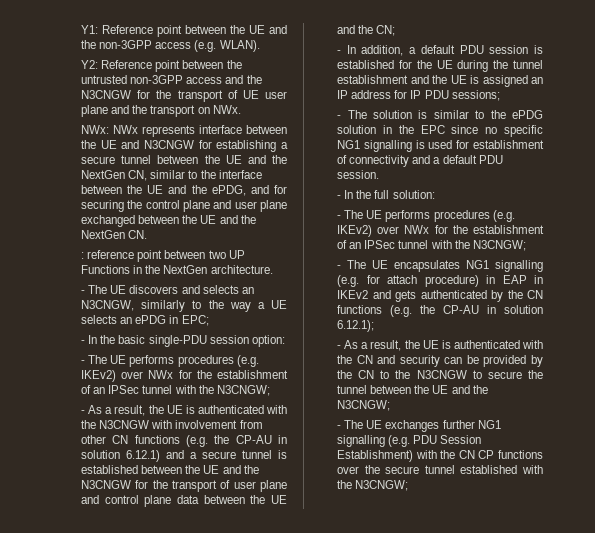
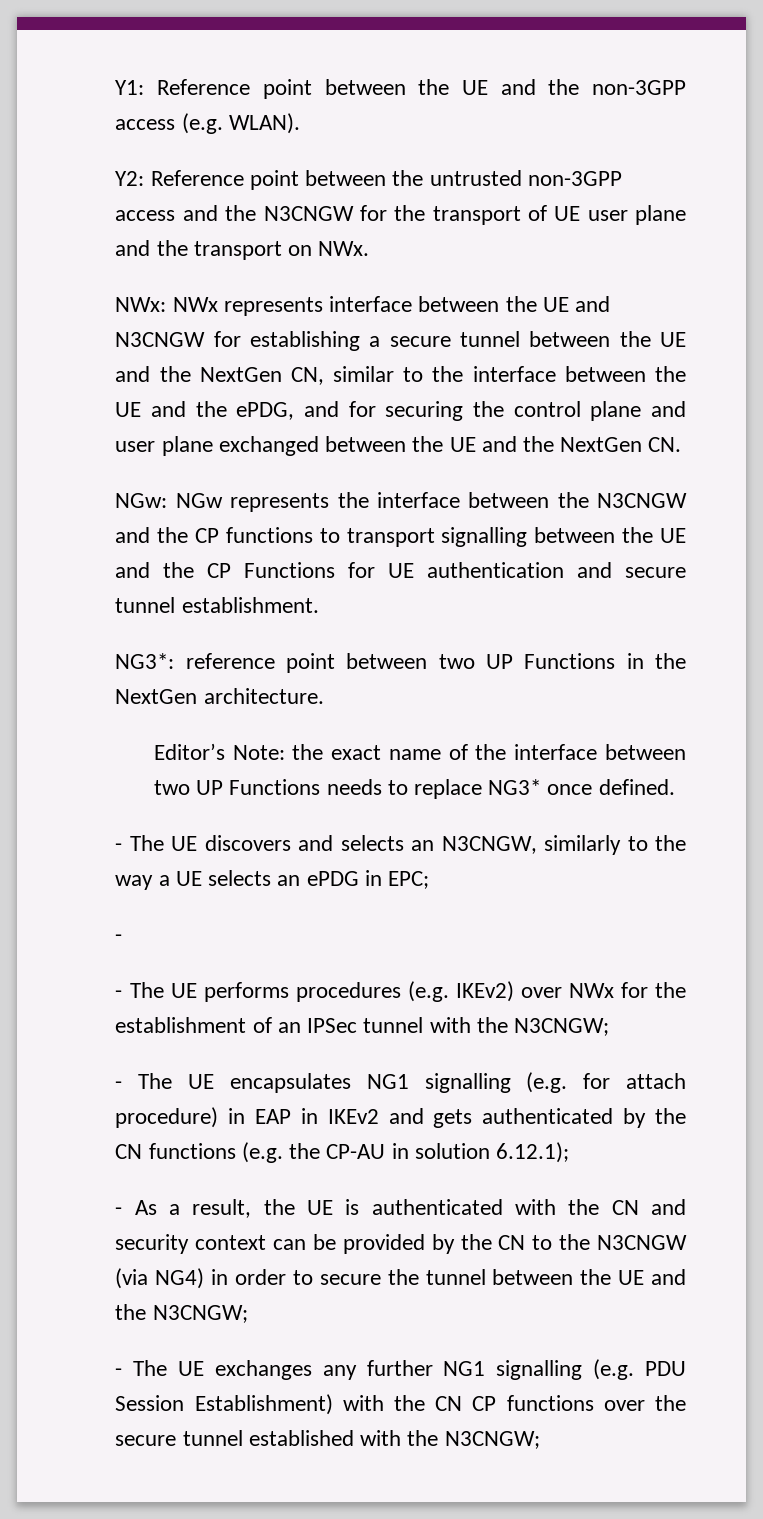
- : reference point between two UP Functions in the NextGen architecture.
+ NGw: NGw represents the interface between the N3CNGW and the CP functions to transport signalling between the UE and the CP Functions for UE authentication and secure tunnel establishment.
+ NG3*: reference point between two UP Functions in the NextGen architecture.
+ Editor’s Note: the exact name of the interface between two UP Functions needs to replace NG3* once defined.
  - The UE discovers and selects an N3CNGW, similarly to the way a UE selects an ePDG in EPC;
- - In the basic single-PDU session option:
- - The UE performs procedures (e.g. IKEv2) over NWx for the establishment of an IPSec tunnel with the N3CNGW;
- - As a result, the UE is authenticated with the N3CNGW with involvement from other CN functions (e.g. the CP-AU in solution 6.12.1) and a secure tunnel is established between the UE and the N3CNGW for the transport of user plane and control plane data between the UE and the CN;
- - In addition, a default PDU session is established for the UE during the tunnel establishment and the UE is assigned an IP address for IP PDU sessions;
- - The solution is similar to the ePDG solution in the EPC since no specific NG1 signalling is used for establishment of connectivity and a default PDU session.
- - In the full solution:
+ -
- - As a result, the UE is authenticated with the CN and security can be provided by the CN to the N3CNGW to secure the tunnel between the UE and the N3CNGW;
+ - As a result, the UE is authenticated with the CN and security context can be provided by the CN to the N3CNGW (via NG4) in order to secure the tunnel between the UE and the N3CNGW;
- - The UE exchanges further NG1 signalling (e.g. PDU Session Establishment) with the CN CP functions over the secure tunnel established with the N3CNGW;
+ - The UE exchanges any further NG1 signalling (e.g. PDU Session Establishment) with the CN CP functions over the secure tunnel established with the N3CNGW;

